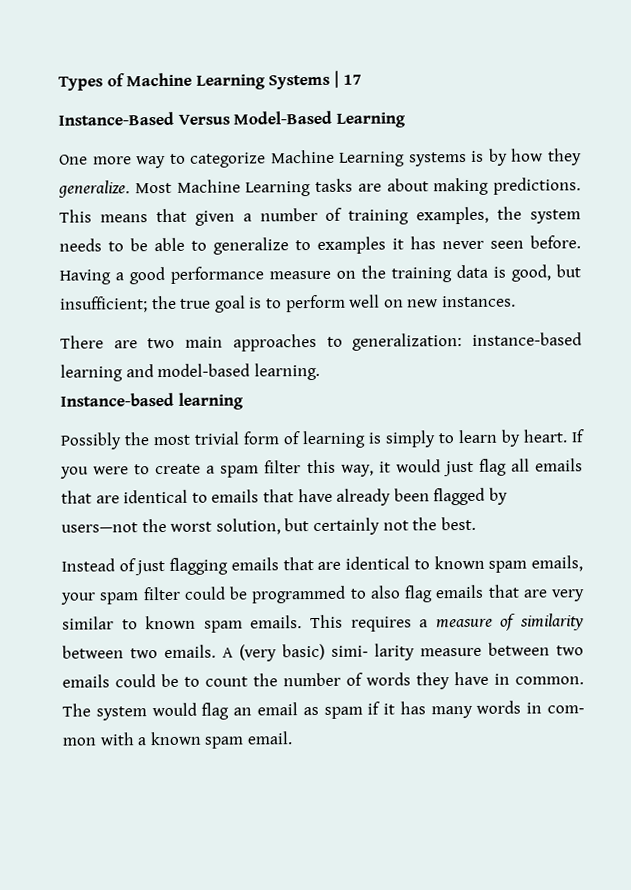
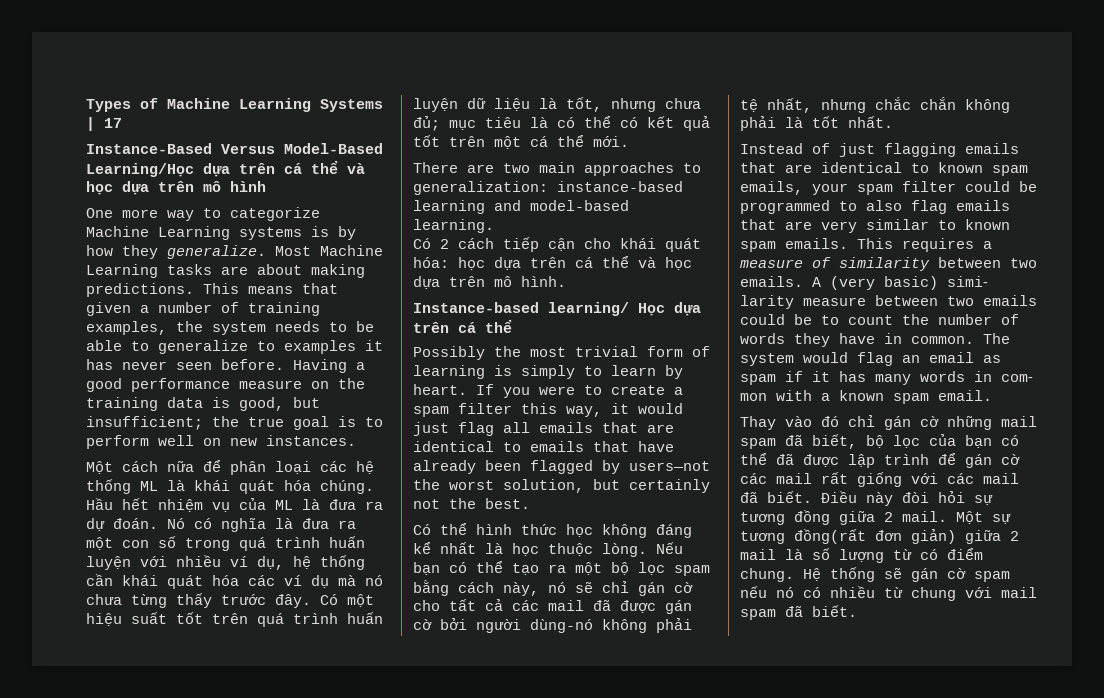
- Instance-Based Versus Model-Based Learning
+ Instance-Based Versus Model-Based Learning/Học dựa trên cá thể và học dựa trên mô hình
+ Một cách nữa để phân loại các hệ thống ML là khái quát hóa chúng. Hầu hết nhiệm vụ của ML là đưa ra dự đoán. Nó có nghĩa là đưa ra một con số trong quá trình huấn luyện với nhiều ví dụ, hệ thống cần khái quát hóa các ví dụ mà nó chưa từng thấy trước đây. Có một hiệu suất tốt trên quá trình huấn luyện dữ liệu là tốt, nhưng chưa đủ; mục tiêu là có thể có kết quả tốt trên một cá thể mới.
- Instance-based learning
+ Có 2 cách tiếp cận cho khái quát hóa: học dựa trên cá thể và học dựa trên mô hình.
+ Instance-based learning/ Học dựa trên cá thể
+ Có thể hình thức học không đáng kể nhất là học thuộc lòng. Nếu bạn có thể tạo ra một bộ lọc spam bằng cách này, nó sẽ chỉ gán cờ cho tất cả các mail đã được gán cờ bởi người dùng-nó không phải tệ nhất, nhưng chắc chắn không phải là tốt nhất.
+ Thay vào đó chỉ gán cờ những mail spam đã biết, bộ lọc của bạn có thể đã được lập trình để gán cờ các mail rất giống với các mail đã biết. Điều này đòi hỏi sự tương đồng giữa 2 mail. Một sự tương đồng(rất đơn giản) giữa 2 mail là số lượng từ có điểm chung. Hệ thống sẽ gán cờ spam nếu nó có nhiều từ chung với mail spam đã biết.

